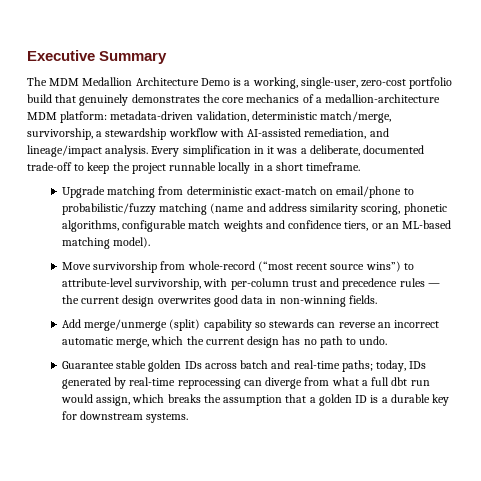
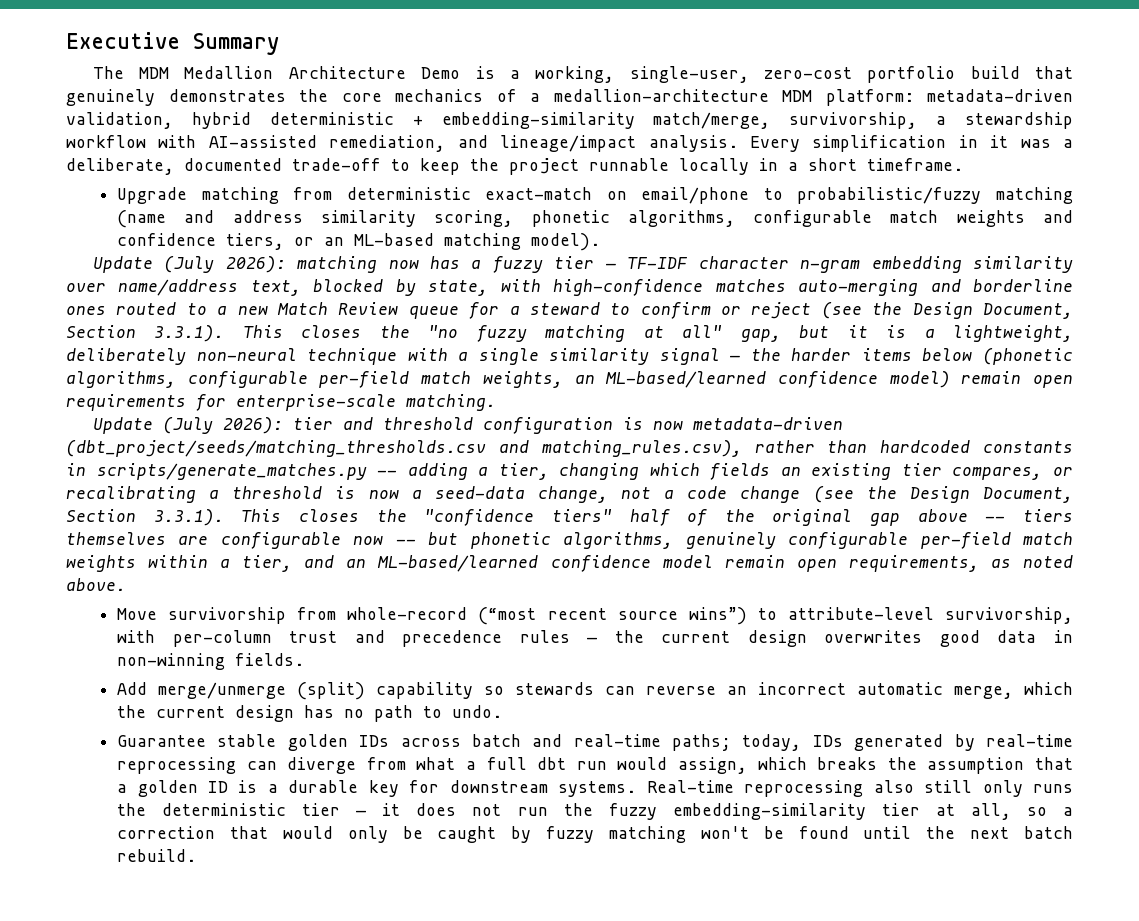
- The MDM Medallion Architecture Demo is a working, single-user, zero-cost portfolio build that genuinely demonstrates the core mechanics of a medallion-architecture MDM platform: metadata-driven validation, deterministic match/merge, survivorship, a stewardship workflow with AI-assisted remediation, and lineage/impact analysis.
+ The MDM Medallion Architecture Demo is a working, single-user, zero-cost portfolio build that genuinely demonstrates the core mechanics of a medallion-architecture MDM platform: metadata-driven validation, hybrid deterministic + embedding-similarity match/merge, survivorship, a stewardship workflow with AI-assisted remediation, and lineage/impact analysis.
+ Update (July 2026): matching now has a fuzzy tier — TF-IDF character n-gram embedding similarity over name/address text, blocked by state, with high-confidence matches auto-merging and borderline ones routed to a new Match Review queue for a steward to confirm or reject (see the Design Document, Section 3.3.1). This closes the "no fuzzy matching at all" gap, but it is a lightweight, deliberately non-neural technique with a single similarity signal — the harder items below (phonetic algorithms, configurable per-field match weights, an ML-based/learned confidence model) remain open requirements for enterprise-scale matching.
+ Update (July 2026): tier and threshold configuration is now metadata-driven (dbt_project/seeds/matching_thresholds.csv and matching_rules.csv), rather than hardcoded constants in scripts/generate_matches.py -- adding a tier, changing which fields an existing tier compares, or recalibrating a threshold is now a seed-data change, not a code change (see the Design Document, Section 3.3.1). This closes the "confidence tiers" half of the original gap above -- tiers themselves are configurable now -- but phonetic algorithms, genuinely configurable per-field match weights within a tier, and an ML-based/learned confidence model remain open requirements, as noted above.
+ Real-time reprocessing also still only runs the deterministic tier — it does not run the fuzzy embedding-similarity tier at all, so a correction that would only be caught by fuzzy matching won't be found until the next batch rebuild.

